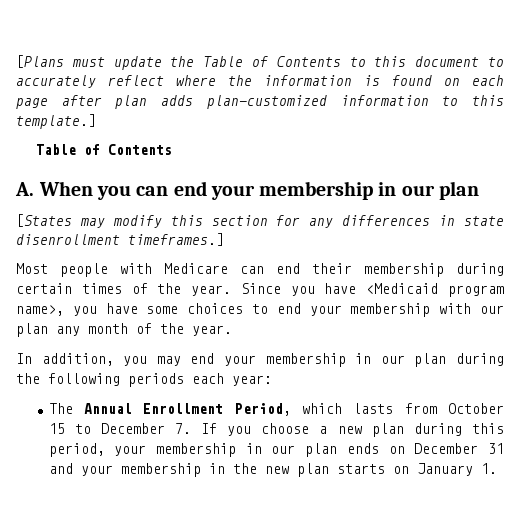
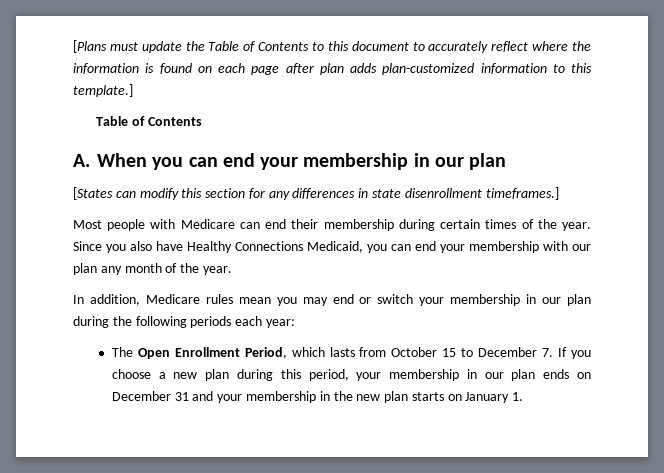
- [States may modify this section for any differences in state disenrollment timeframes.]
+ [States can modify this section for any differences in state disenrollment timeframes.]
- Since you have <Medicaid program name>, you have some choices to end your membership with our plan any month of the year.
+ Since you also have Healthy Connections Medicaid, you can end your membership with our plan any month of the year.
- In addition, you may end your membership in our plan during the following periods each year:
+ In addition, Medicare rules mean you may end or switch your membership in our plan during the following periods each year:
- The Annual Enrollment Period, which lasts from October 15 to December 7. If you choose a new plan during this period, your membership in our plan ends on December 31 and your membership in the new plan starts on January 1.
+ The Open Enrollment Period, which lasts from October 15 to December 7. If you choose a new plan during this period, your membership in our plan ends on December 31 and your membership in the new plan starts on January 1.

